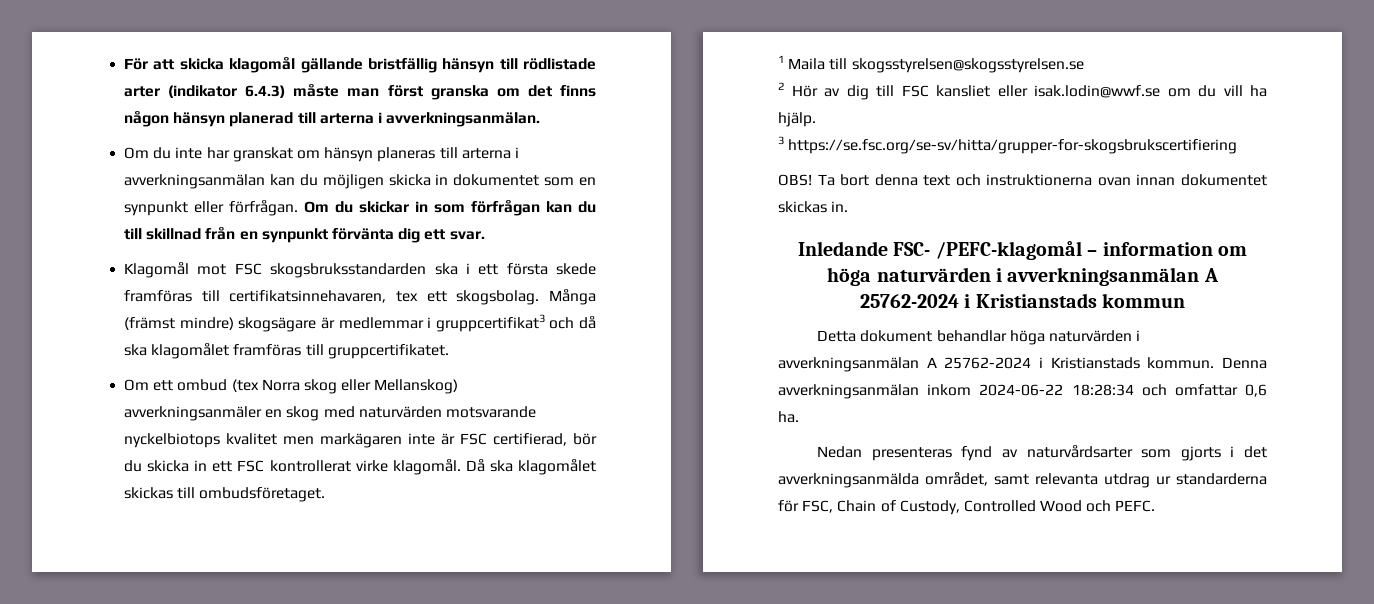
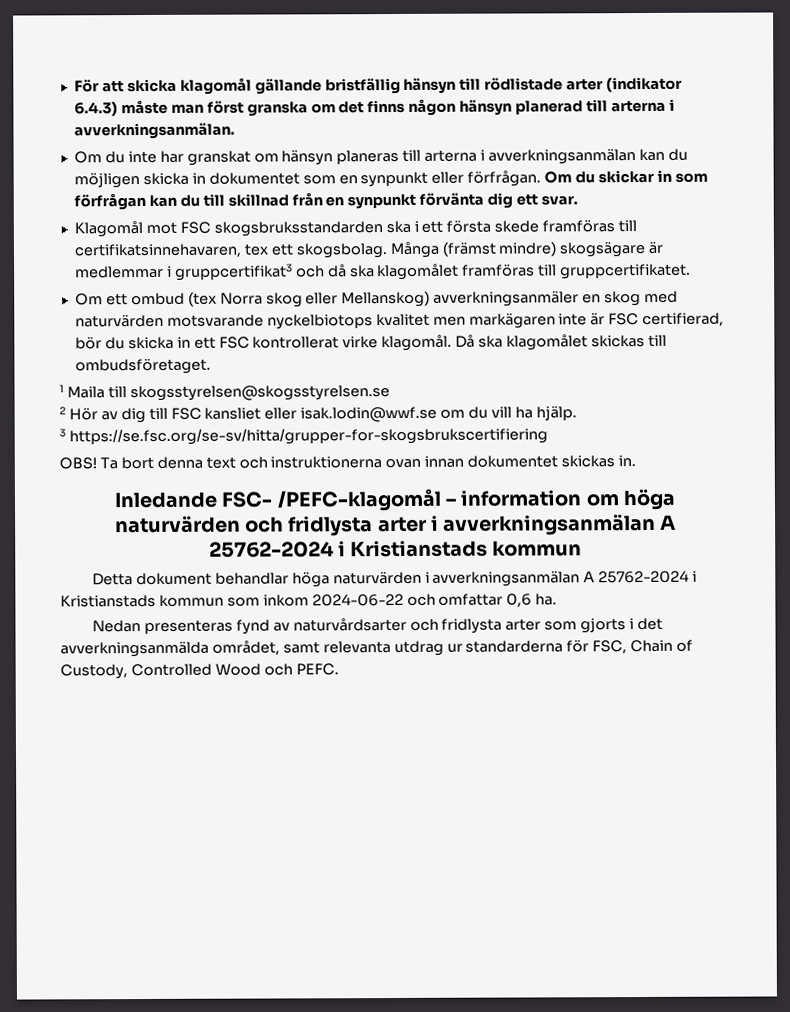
- Inledande FSC- /PEFC-klagomål – information om höga naturvärden i avverkningsanmälan A 25762-2024 i Kristianstads kommun
+ Inledande FSC- /PEFC-klagomål – information om höga naturvärden och fridlysta arter i avverkningsanmälan A 25762-2024 i Kristianstads kommun
- Detta dokument behandlar höga naturvärden i avverkningsanmälan A 25762-2024 i Kristianstads kommun. Denna avverkningsanmälan inkom 2024-06-22 18:28:34 och omfattar 0,6 ha.
+ Detta dokument behandlar höga naturvärden i avverkningsanmälan A 25762-2024 i Kristianstads kommun som inkom 2024-06-22 och omfattar 0,6 ha.
- Nedan presenteras fynd av naturvårdsarter som gjorts i det avverkningsanmälda området, samt relevanta utdrag ur standarderna för FSC, Chain of Custody, Controlled Wood och PEFC.
+ Nedan presenteras fynd av naturvårdsarter och fridlysta arter som gjorts i det avverkningsanmälda området, samt relevanta utdrag ur standarderna för FSC, Chain of Custody, Controlled Wood och PEFC.

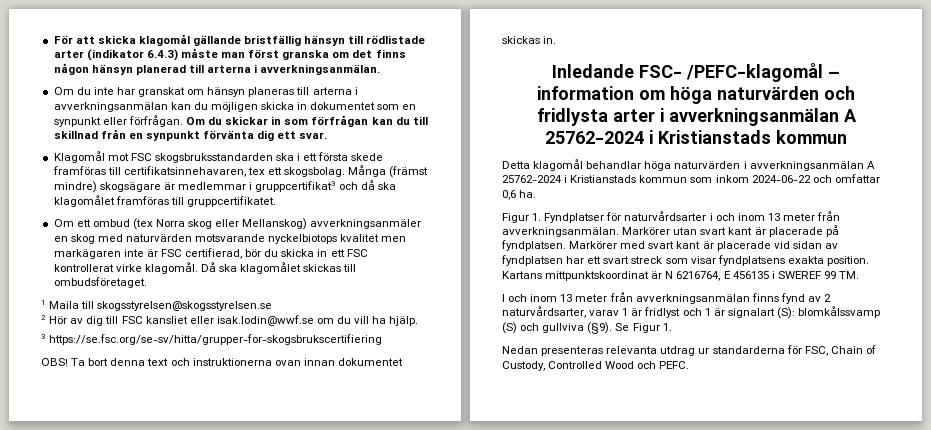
- Detta dokument behandlar höga naturvärden i avverkningsanmälan A 25762-2024 i Kristianstads kommun som inkom 2024-06-22 och omfattar 0,6 ha.
+ Detta klagomål behandlar höga naturvärden i avverkningsanmälan A 25762-2024 i Kristianstads kommun som inkom 2024-06-22 och omfattar 0,6 ha.
- Nedan presenteras fynd av naturvårdsarter och fridlysta arter som gjorts i det avverkningsanmälda området, samt relevanta utdrag ur standarderna för FSC, Chain of Custody, Controlled Wood och PEFC.
+ Figur 1. Fyndplatser för naturvårdsarter i och inom 13 meter från avverkningsanmälan. Markörer utan svart kant är placerade på fyndplatsen. Markörer med svart kant är placerade vid sidan av fyndplatsen har ett svart streck som visar fyndplatsens exakta position. Kartans mittpunktskoordinat är N 6216764, E 456135 i SWEREF 99 TM.
+ I och inom 13 meter från avverkningsanmälan finns fynd av 2 naturvårdsarter, varav 1 är fridlyst och 1 är signalart (S): blomkålssvamp (S) och gullviva (§9). Se Figur 1.
+ Nedan presenteras relevanta utdrag ur standarderna för FSC, Chain of Custody, Controlled Wood och PEFC.

